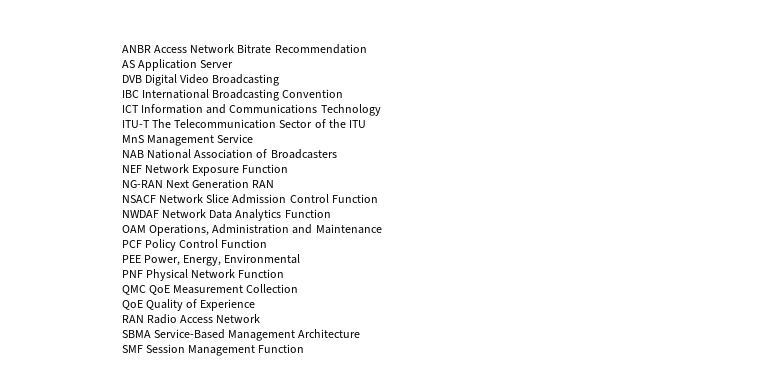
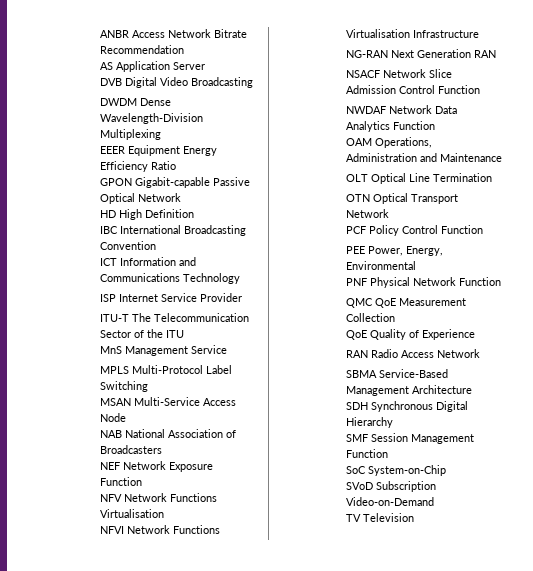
+ DWDM Dense Wavelength-Division Multiplexing
+ EEER Equipment Energy Efficiency Ratio
+ GPON Gigabit-capable Passive Optical Network
+ HD High Definition
+ ISP Internet Service Provider
+ MPLS Multi-Protocol Label Switching
+ MSAN Multi-Service Access Node
+ NFV Network Functions Virtualisation
+ NFVI Network Functions Virtualisation Infrastructure
+ OLT Optical Line Termination
+ OTN Optical Transport Network
+ SDH Synchronous Digital Hierarchy
+ SoC System-on-Chip
+ SVoD Subscription Video-on-Demand
+ TV Television

